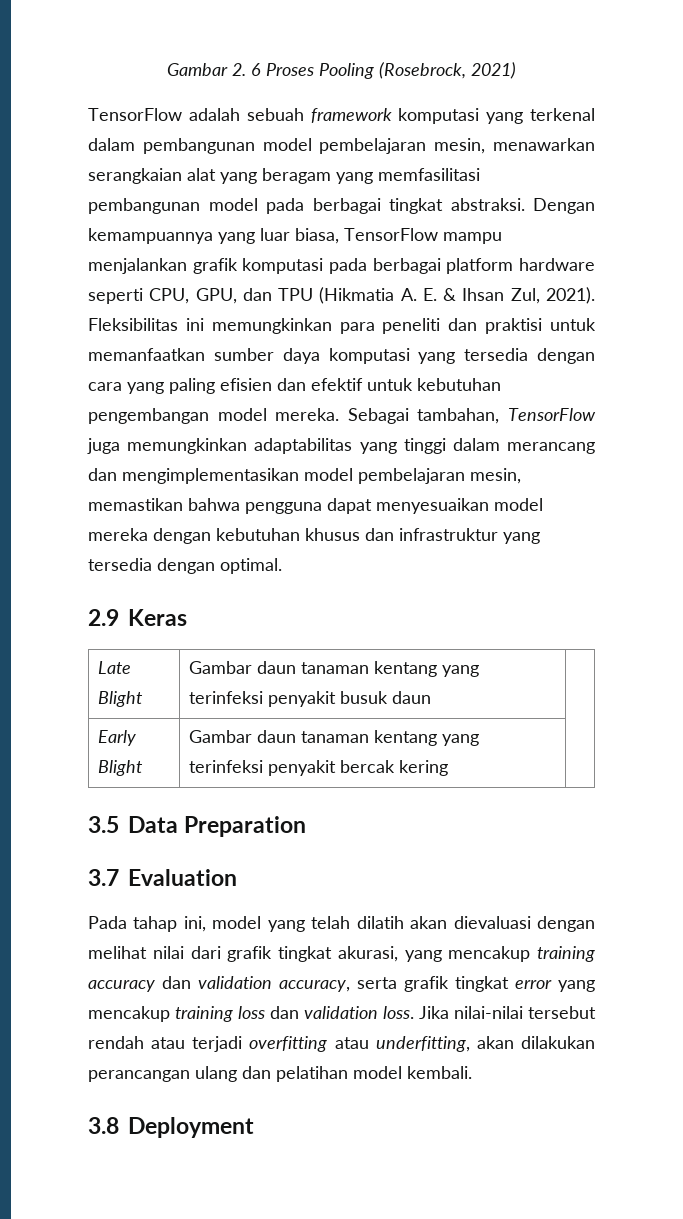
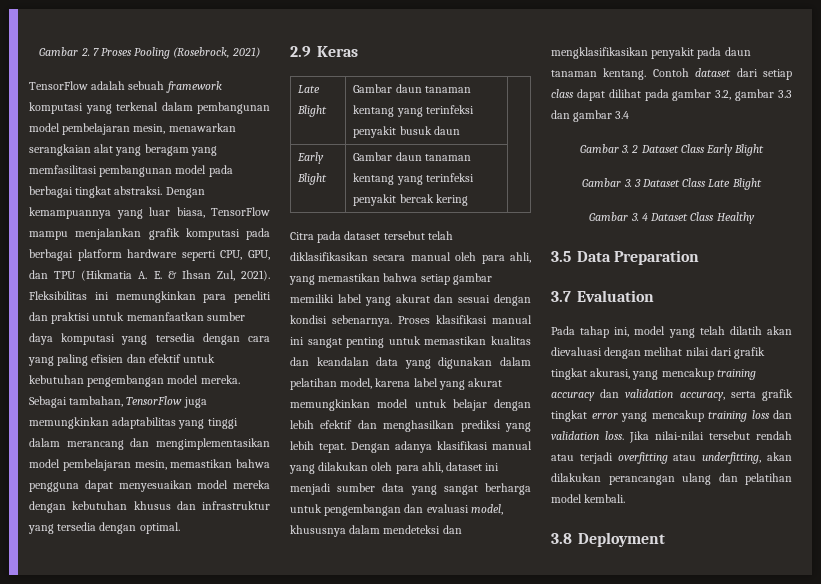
- Gambar 2. 6 Proses Pooling (Rosebrock, 2021)
+ Gambar 2. 7 Proses Pooling (Rosebrock, 2021)
+ Citra pada dataset tersebut telah diklasifikasikan secara manual oleh para ahli, yang memastikan bahwa setiap gambar memiliki label yang akurat dan sesuai dengan kondisi sebenarnya. Proses klasifikasi manual ini sangat penting untuk memastikan kualitas dan keandalan data yang digunakan dalam pelatihan model, karena label yang akurat memungkinkan model untuk belajar dengan lebih efektif dan menghasilkan prediksi yang lebih tepat. Dengan adanya klasifikasi manual yang dilakukan oleh para ahli, dataset ini menjadi sumber data yang sangat berharga untuk pengembangan dan evaluasi model, khususnya dalam mendeteksi dan mengklasifikasikan penyakit pada daun tanaman kentang. Contoh dataset dari setiap class dapat dilihat pada gambar 3.2, gambar 3.3 dan gambar 3.4
+ Gambar 3. 2 Dataset Class Early Blight
+ Gambar 3. 3 Dataset Class Late Blight
+ Gambar 3. 4 Dataset Class Healthy

